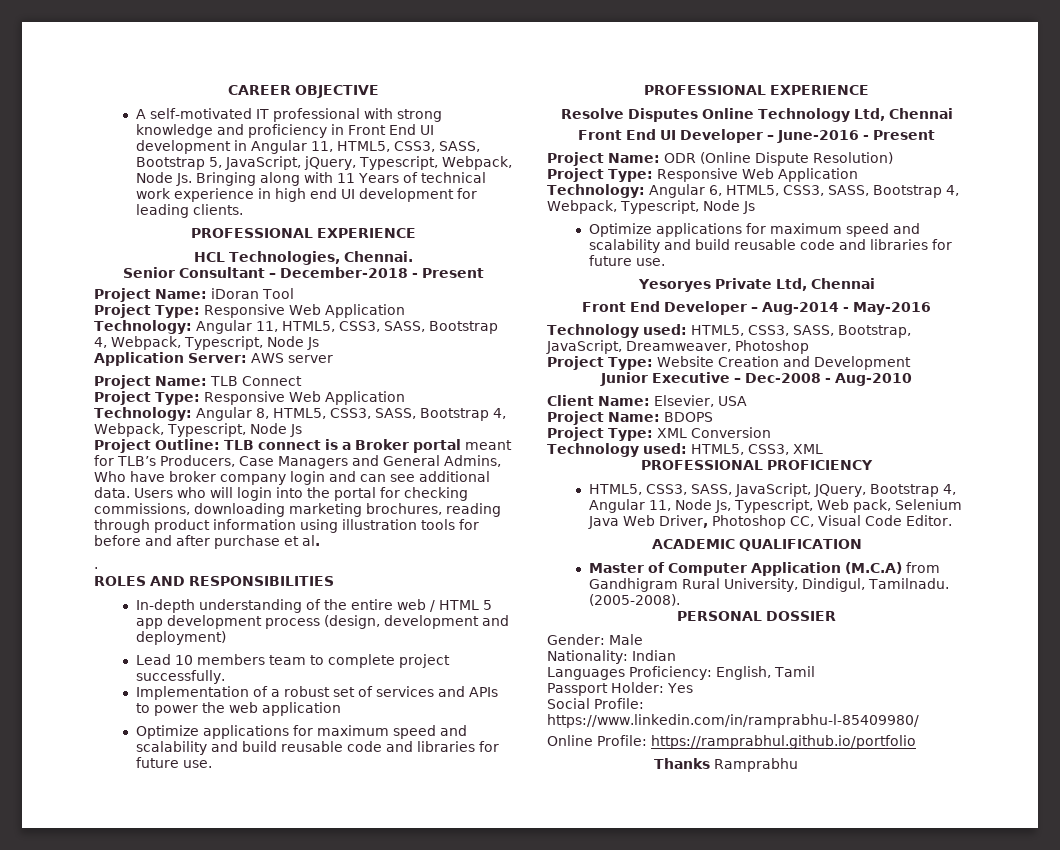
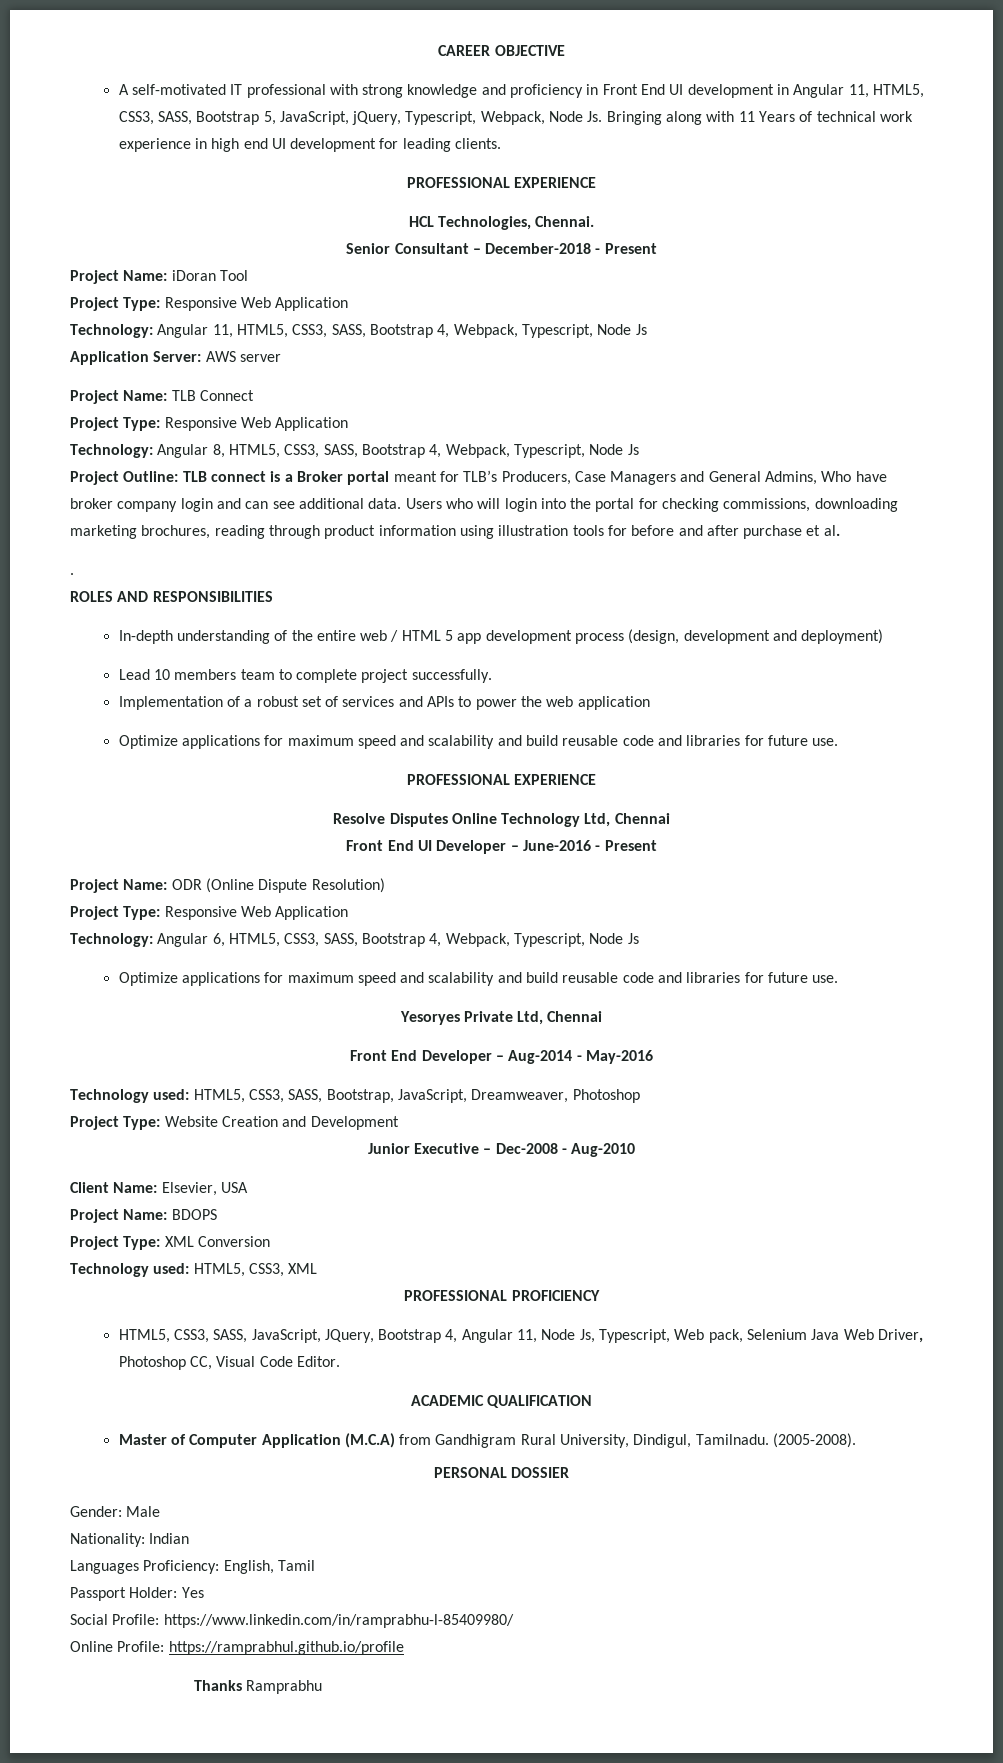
- Online Profile: https://ramprabhul.github.io/portfolio
+ Online Profile: https://ramprabhul.github.io/profile

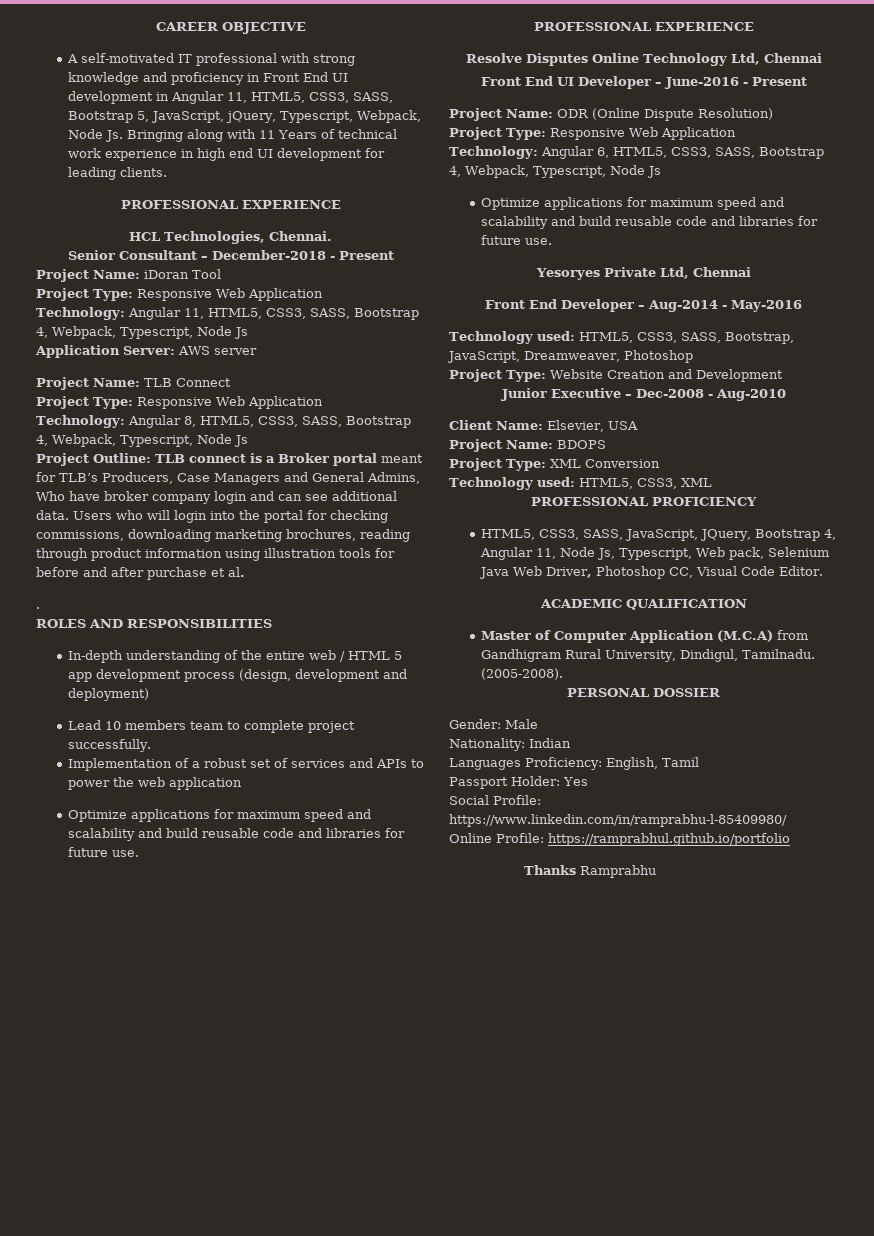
- Online Profile: https://ramprabhul.github.io/profile
+ Online Profile: https://ramprabhul.github.io/portfolio

